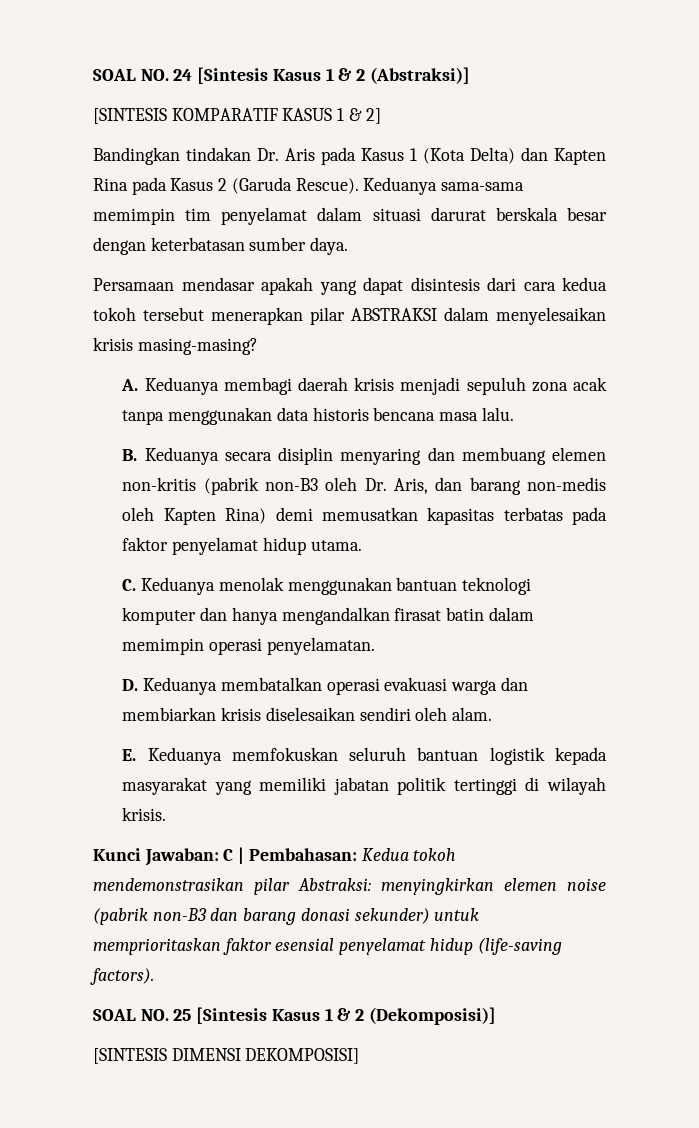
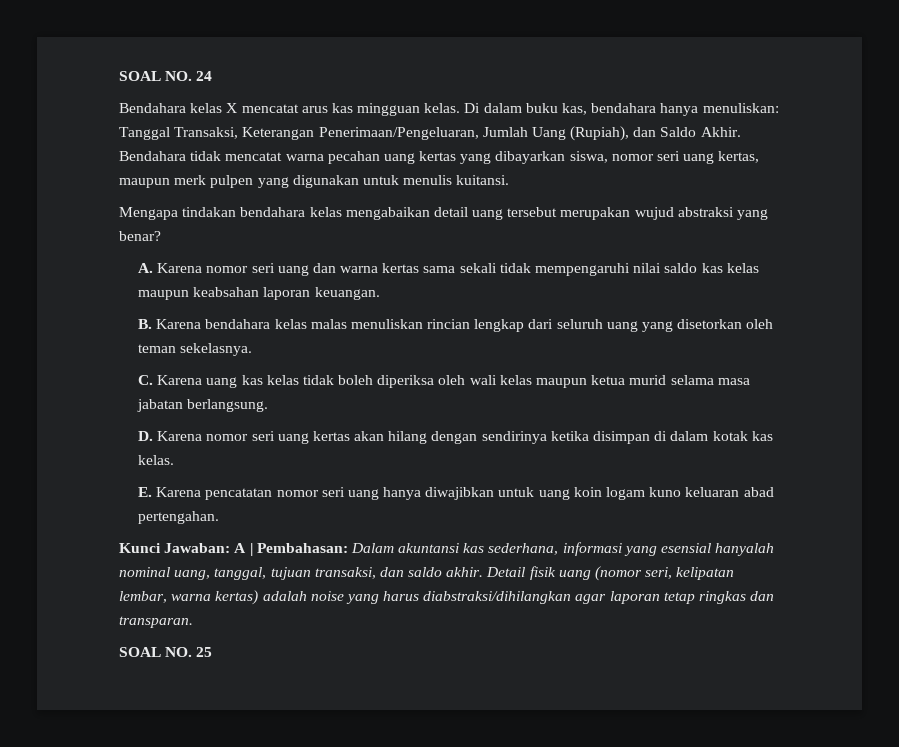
- SOAL NO. 24 [Sintesis Kasus 1 & 2 (Abstraksi)]
- [SINTESIS KOMPARATIF KASUS 1 & 2]
- Bandingkan tindakan Dr. Aris pada Kasus 1 (Kota Delta) dan Kapten Rina pada Kasus 2 (Garuda Rescue). Keduanya sama-sama memimpin tim penyelamat dalam situasi darurat berskala besar dengan keterbatasan sumber daya.
- Persamaan mendasar apakah yang dapat disintesis dari cara kedua tokoh tersebut menerapkan pilar ABSTRAKSI dalam menyelesaikan krisis masing-masing?
- A. Keduanya membagi daerah krisis menjadi sepuluh zona acak tanpa menggunakan data historis bencana masa lalu.
- B. Keduanya secara disiplin menyaring dan membuang elemen non-kritis (pabrik non-B3 oleh Dr. Aris, dan barang non-medis oleh Kapten Rina) demi memusatkan kapasitas terbatas pada faktor penyelamat hidup utama.
- C. Keduanya menolak menggunakan bantuan teknologi komputer dan hanya mengandalkan firasat batin dalam memimpin operasi penyelamatan.
- D. Keduanya membatalkan operasi evakuasi warga dan membiarkan krisis diselesaikan sendiri oleh alam.
- E. Keduanya memfokuskan seluruh bantuan logistik kepada masyarakat yang memiliki jabatan politik tertinggi di wilayah krisis.
+ SOAL NO. 24
+ Bendahara kelas X mencatat arus kas mingguan kelas. Di dalam buku kas, bendahara hanya menuliskan: Tanggal Transaksi, Keterangan Penerimaan/Pengeluaran, Jumlah Uang (Rupiah), dan Saldo Akhir. Bendahara tidak mencatat warna pecahan uang kertas yang dibayarkan siswa, nomor seri uang kertas, maupun merk pulpen yang digunakan untuk menulis kuitansi.
+ Mengapa tindakan bendahara kelas mengabaikan detail uang tersebut merupakan wujud abstraksi yang benar?
+ A. Karena nomor seri uang dan warna kertas sama sekali tidak mempengaruhi nilai saldo kas kelas maupun keabsahan laporan keuangan.
+ B. Karena bendahara kelas malas menuliskan rincian lengkap dari seluruh uang yang disetorkan oleh teman sekelasnya.
+ C. Karena uang kas kelas tidak boleh diperiksa oleh wali kelas maupun ketua murid selama masa jabatan berlangsung.
+ D. Karena nomor seri uang kertas akan hilang dengan sendirinya ketika disimpan di dalam kotak kas kelas.
+ E. Karena pencatatan nomor seri uang hanya diwajibkan untuk uang koin logam kuno keluaran abad pertengahan.
- Kunci Jawaban: C | Pembahasan: Kedua tokoh mendemonstrasikan pilar Abstraksi: menyingkirkan elemen noise (pabrik non-B3 dan barang donasi sekunder) untuk memprioritaskan faktor esensial penyelamat hidup (life-saving factors).
- SOAL NO. 25 [Sintesis Kasus 1 & 2 (Dekomposisi)]
- [SINTESIS DIMENSI DEKOMPOSISI]
+ Kunci Jawaban: A | Pembahasan: Dalam akuntansi kas sederhana, informasi yang esensial hanyalah nominal uang, tanggal, tujuan transaksi, dan saldo akhir. Detail fisik uang (nomor seri, kelipatan lembar, warna kertas) adalah noise yang harus diabstraksi/dihilangkan agar laporan tetap ringkas dan transparan.
+ SOAL NO. 25

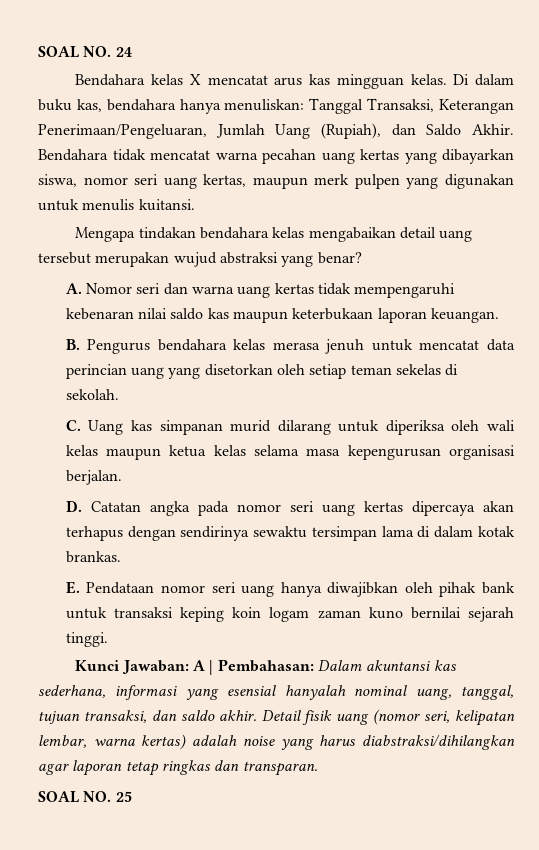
- A. Karena nomor seri uang dan warna kertas sama sekali tidak mempengaruhi nilai saldo kas kelas maupun keabsahan laporan keuangan.
+ A. Nomor seri dan warna uang kertas tidak mempengaruhi kebenaran nilai saldo kas maupun keterbukaan laporan keuangan.
- B. Karena bendahara kelas malas menuliskan rincian lengkap dari seluruh uang yang disetorkan oleh teman sekelasnya.
- C. Karena uang kas kelas tidak boleh diperiksa oleh wali kelas maupun ketua murid selama masa jabatan berlangsung.
- D. Karena nomor seri uang kertas akan hilang dengan sendirinya ketika disimpan di dalam kotak kas kelas.
+ B. Pengurus bendahara kelas merasa jenuh untuk mencatat data perincian uang yang disetorkan oleh setiap teman sekelas di sekolah.
+ C. Uang kas simpanan murid dilarang untuk diperiksa oleh wali kelas maupun ketua kelas selama masa kepengurusan organisasi berjalan.
+ D. Catatan angka pada nomor seri uang kertas dipercaya akan terhapus dengan sendirinya sewaktu tersimpan lama di dalam kotak brankas.
- E. Karena pencatatan nomor seri uang hanya diwajibkan untuk uang koin logam kuno keluaran abad pertengahan.
+ E. Pendataan nomor seri uang hanya diwajibkan oleh pihak bank untuk transaksi keping koin logam zaman kuno bernilai sejarah tinggi.

